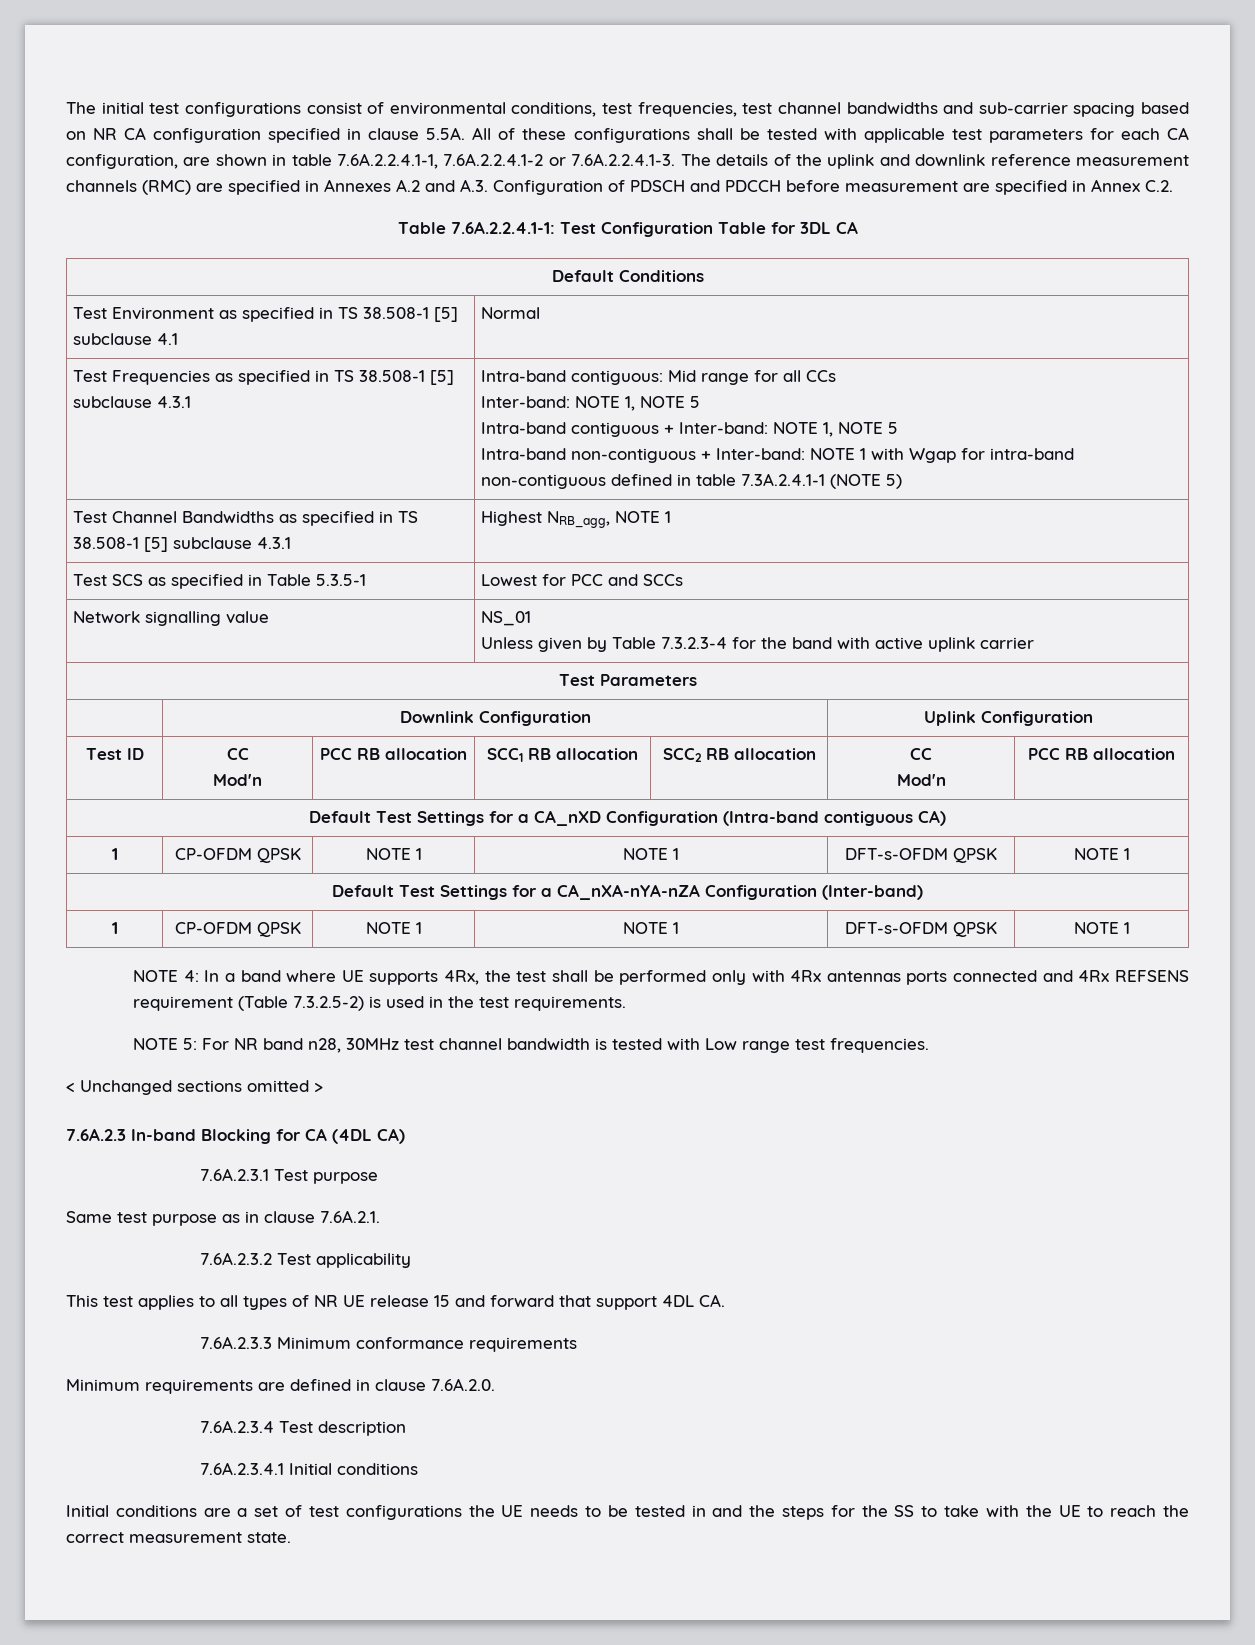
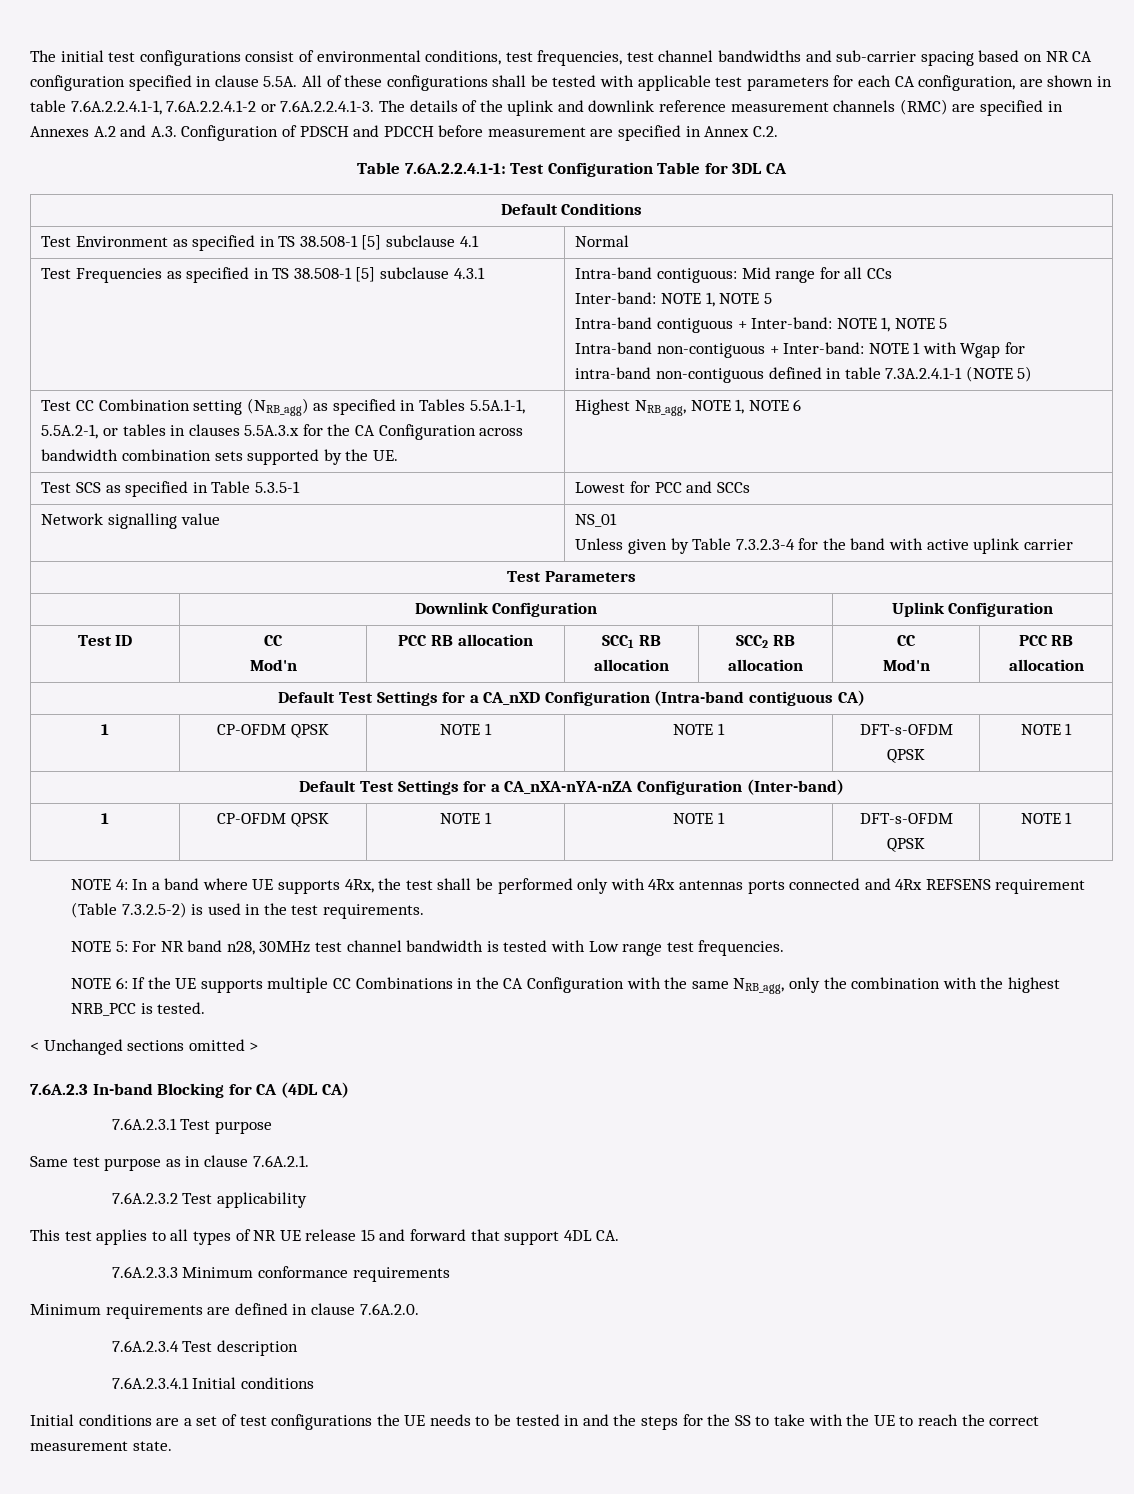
- Test Channel Bandwidths as specified in TS 38.508-1 [5] subclause 4.3.1 | Highest NRB_agg, NOTE 1
+ Test CC Combination setting (NRB_agg) as specified in Tables 5.5A.1-1, 5.5A.2-1, or tables in clauses 5.5A.3.x for the CA Configuration across bandwidth combination sets supported by the UE. | Highest NRB_agg, NOTE 1, NOTE 6
+ NOTE 6: If the UE supports multiple CC Combinations in the CA Configuration with the same NRB_agg, only the combination with the highest NRB_PCC is tested.

